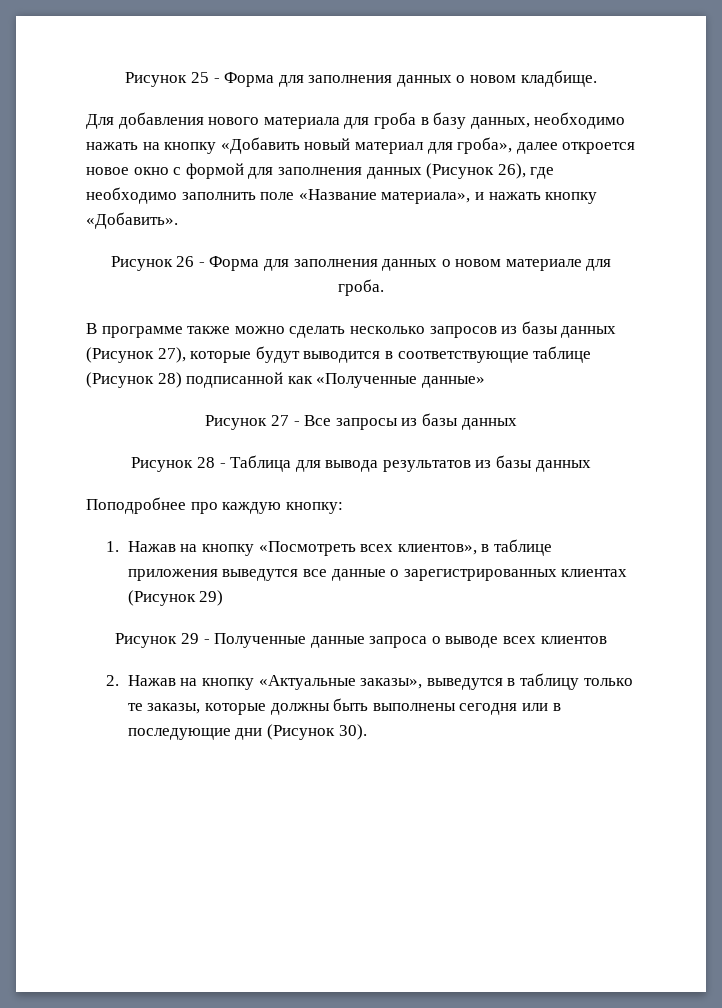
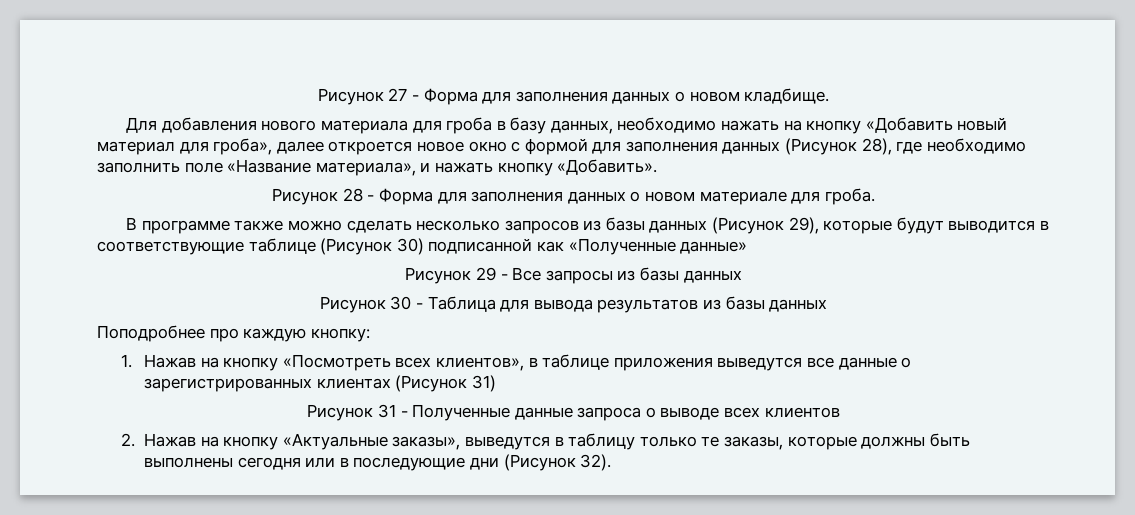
- Рисунок 25 - Форма для заполнения данных о новом кладбище.
+ Рисунок 27 - Форма для заполнения данных о новом кладбище.
- Для добавления нового материала для гроба в базу данных, необходимо нажать на кнопку «Добавить новый материал для гроба», далее откроется новое окно с формой для заполнения данных (Рисунок 26), где необходимо заполнить поле «Название материала», и нажать кнопку «Добавить».
+ Для добавления нового материала для гроба в базу данных, необходимо нажать на кнопку «Добавить новый материал для гроба», далее откроется новое окно с формой для заполнения данных (Рисунок 28), где необходимо заполнить поле «Название материала», и нажать кнопку «Добавить».
- Рисунок 26 - Форма для заполнения данных о новом материале для гроба.
+ Рисунок 28 - Форма для заполнения данных о новом материале для гроба.
- В программе также можно сделать несколько запросов из базы данных (Рисунок 27), которые будут выводится в соответствующие таблице (Рисунок 28) подписанной как «Полученные данные»
+ В программе также можно сделать несколько запросов из базы данных (Рисунок 29), которые будут выводится в соответствующие таблице (Рисунок 30) подписанной как «Полученные данные»
- Рисунок 27 - Все запросы из базы данных
+ Рисунок 29 - Все запросы из базы данных
- Рисунок 28 - Таблица для вывода результатов из базы данных
+ Рисунок 30 - Таблица для вывода результатов из базы данных
- 1. Нажав на кнопку «Посмотреть всех клиентов», в таблице приложения выведутся все данные о зарегистрированных клиентах (Рисунок 29)
- Рисунок 29 - Полученные данные запроса о выводе всех клиентов
+ 1. Нажав на кнопку «Посмотреть всех клиентов», в таблице приложения выведутся все данные о зарегистрированных клиентах (Рисунок 31)
+ Рисунок 31 - Полученные данные запроса о выводе всех клиентов
- 2. Нажав на кнопку «Актуальные заказы», выведутся в таблицу только те заказы, которые должны быть выполнены сегодня или в последующие дни (Рисунок 30).
+ 2. Нажав на кнопку «Актуальные заказы», выведутся в таблицу только те заказы, которые должны быть выполнены сегодня или в последующие дни (Рисунок 32).

